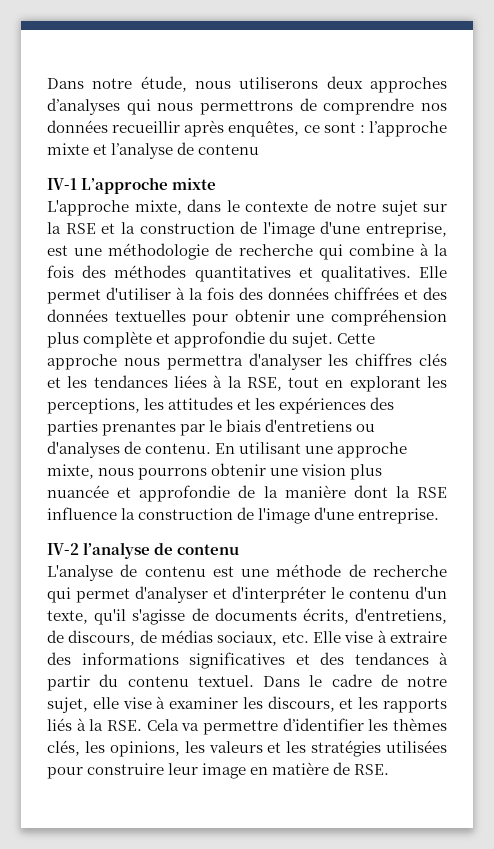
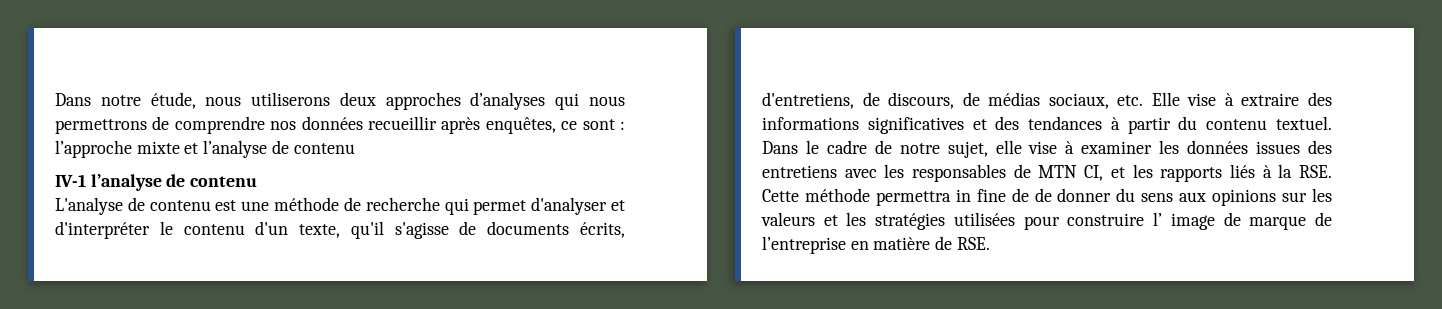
- IV-1 L’approche mixte
- L'approche mixte, dans le contexte de notre sujet sur la RSE et la construction de l'image d'une entreprise, est une méthodologie de recherche qui combine à la fois des méthodes quantitatives et qualitatives. Elle permet d'utiliser à la fois des données chiffrées et des données textuelles pour obtenir une compréhension plus complète et approfondie du sujet. Cette approche nous permettra d'analyser les chiffres clés et les tendances liées à la RSE, tout en explorant les perceptions, les attitudes et les expériences des parties prenantes par le biais d'entretiens ou d'analyses de contenu. En utilisant une approche mixte, nous pourrons obtenir une vision plus nuancée et approfondie de la manière dont la RSE influence la construction de l'image d'une entreprise.
- IV-2 l’analyse de contenu
+ IV-1 l’analyse de contenu
- Dans le cadre de notre sujet, elle vise à examiner les discours, et les rapports liés à la RSE. Cela va permettre d’identifier les thèmes clés, les opinions, les valeurs et les stratégies utilisées pour construire leur image en matière de RSE.
+ Dans le cadre de notre sujet, elle vise à examiner les données issues des entretiens avec les responsables de MTN CI, et les rapports liés à la RSE. Cette méthode permettra in fine de de donner du sens aux opinions sur les valeurs et les stratégies utilisées pour construire l’ image de marque de l’entreprise en matière de RSE.

